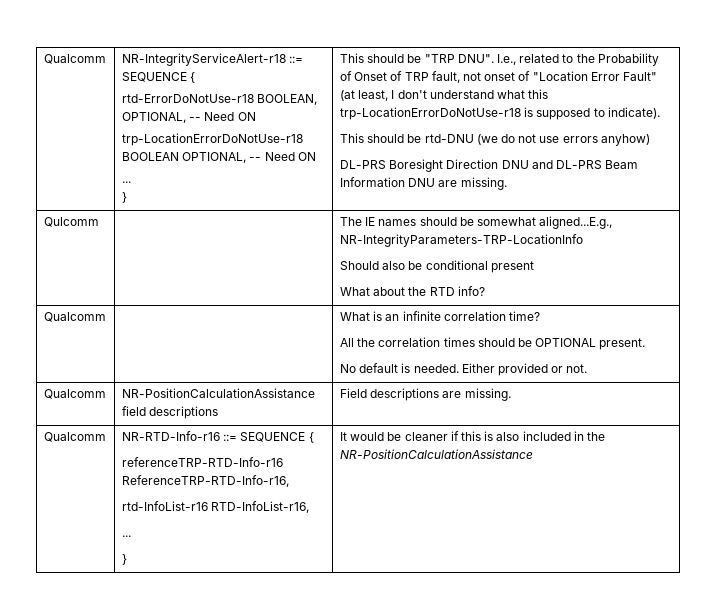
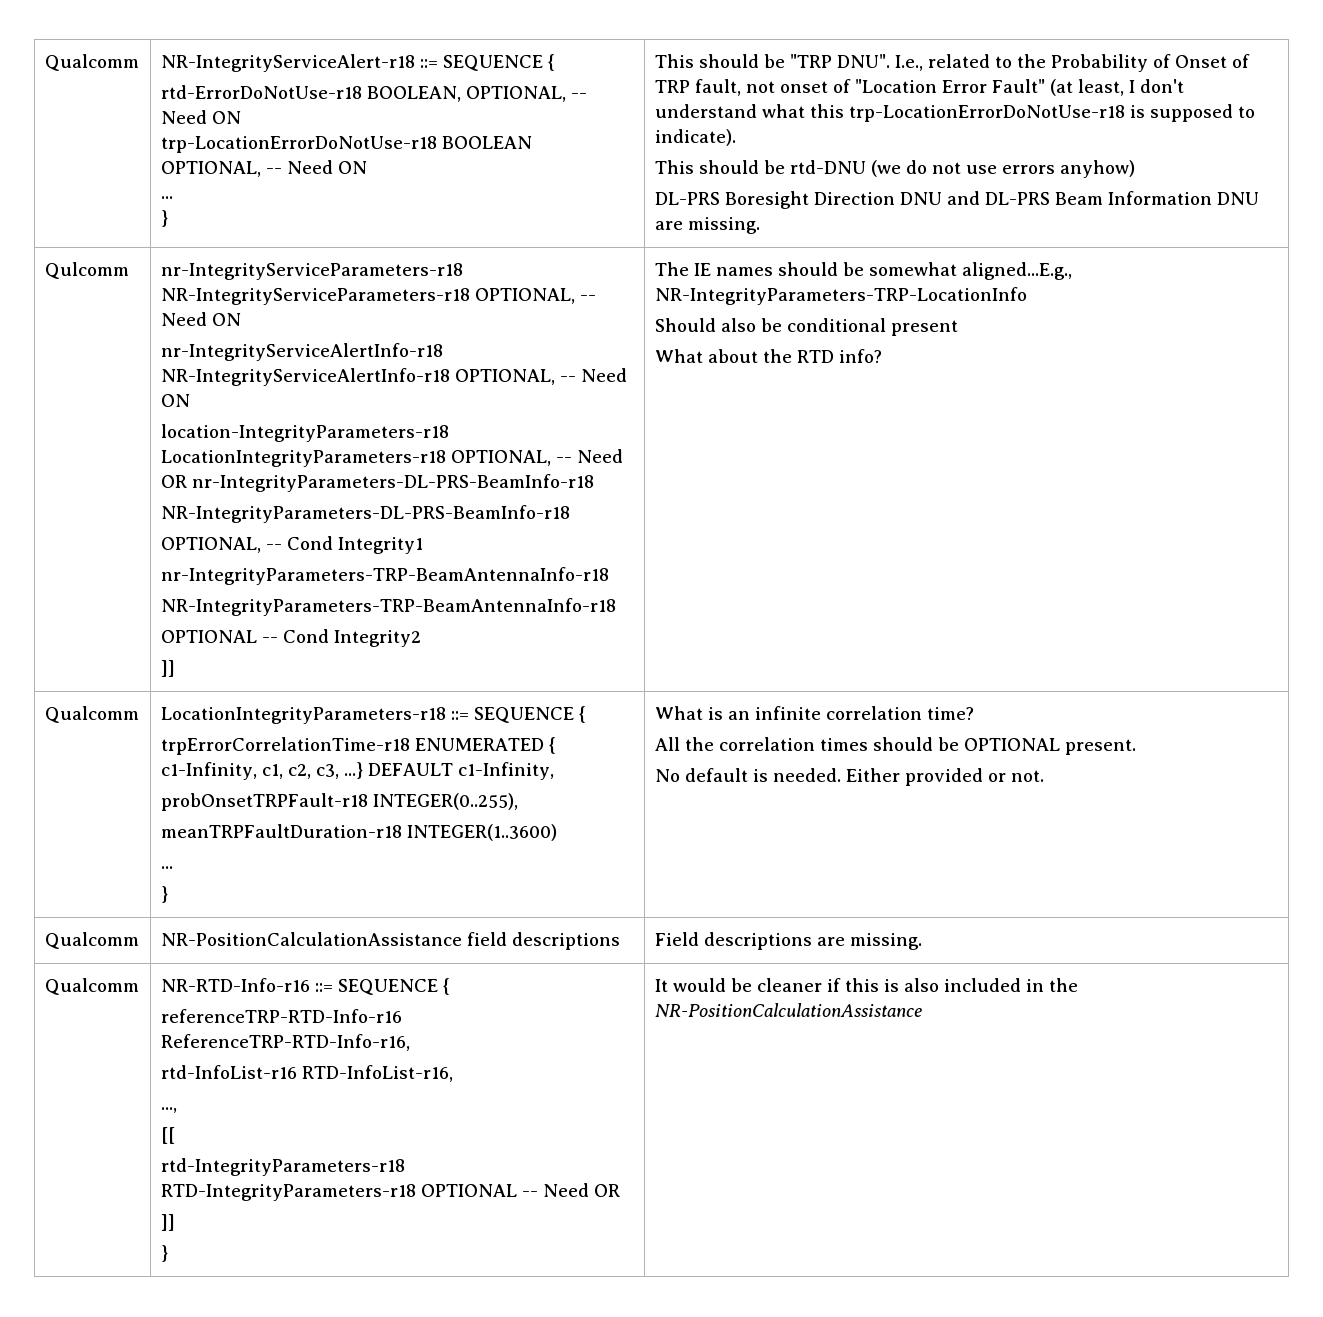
+ nr-IntegrityServiceParameters-r18 NR-IntegrityServiceParameters-r18 OPTIONAL, -- Need ON
+ nr-IntegrityServiceAlertInfo-r18 NR-IntegrityServiceAlertInfo-r18 OPTIONAL, -- Need ON
+ location-IntegrityParameters-r18 LocationIntegrityParameters-r18 OPTIONAL, -- Need OR nr-IntegrityParameters-DL-PRS-BeamInfo-r18
+ NR-IntegrityParameters-DL-PRS-BeamInfo-r18
+ OPTIONAL, -- Cond Integrity1
+ nr-IntegrityParameters-TRP-BeamAntennaInfo-r18
+ NR-IntegrityParameters-TRP-BeamAntennaInfo-r18
+ OPTIONAL -- Cond Integrity2
+ ]]
+ LocationIntegrityParameters-r18 ::= SEQUENCE {
+ trpErrorCorrelationTime-r18 ENUMERATED { c1-Infinity, c1, c2, c3, ...} DEFAULT c1-Infinity,
+ probOnsetTRPFault-r18 INTEGER(0..255),
+ meanTRPFaultDuration-r18 INTEGER(1..3600)
+ ...
+ }
  Qualcomm | NR-RTD-Info-r16 ::= SEQUENCE {
  referenceTRP-RTD-Info-r16 ReferenceTRP-RTD-Info-r16,
  rtd-InfoList-r16 RTD-InfoList-r16,
- ...
+ ...,
+ [[
+ rtd-IntegrityParameters-r18 RTD-IntegrityParameters-r18 OPTIONAL -- Need OR
+ ]]

